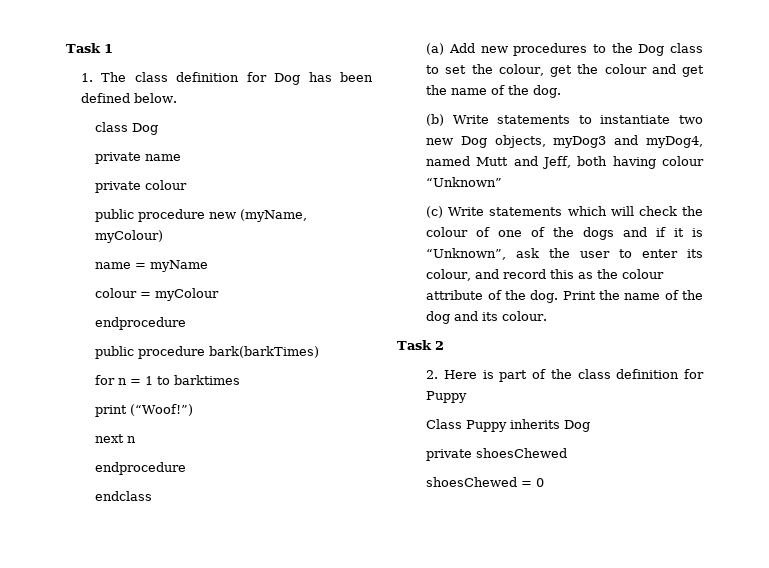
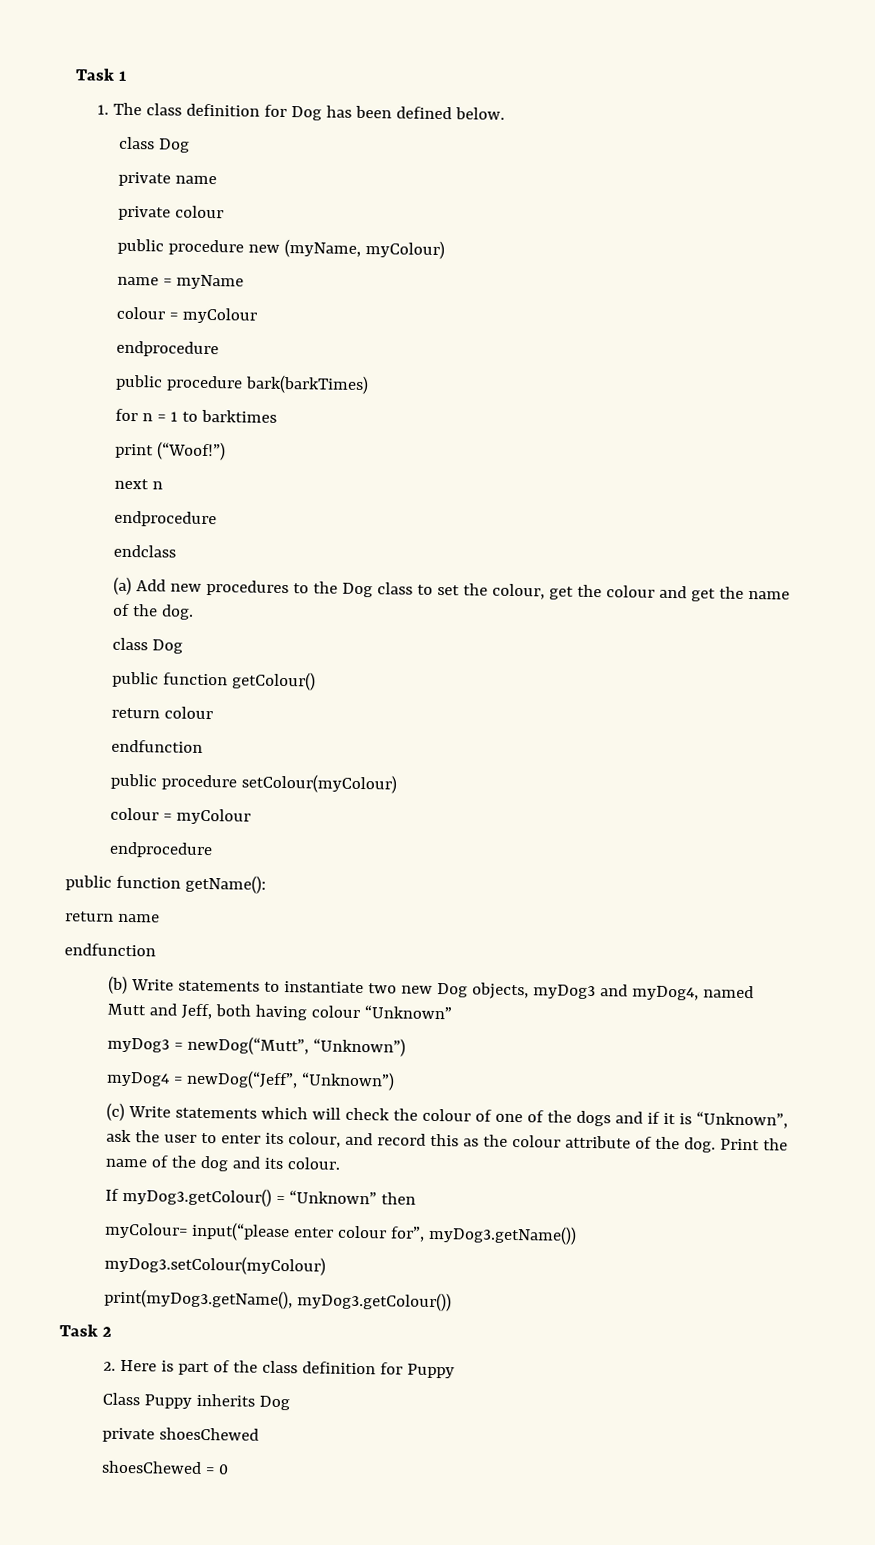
  (a) Add new procedures to the Dog class to set the colour, get the colour and get the name of the dog.
+ class Dog
+ public function getColour()
+ return colour
+ endfunction
+ public procedure setColour(myColour)
+ colour = myColour
+ endprocedure
+ public function getName():
+ return name
+ endfunction
+ myDog3 = newDog(“Mutt”, “Unknown”)
+ myDog4 = newDog(“Jeff”, “Unknown”)
+ If myDog3.getColour() = “Unknown” then
+ myColour= input(“please enter colour for”, myDog3.getName())
+ myDog3.setColour(myColour)
+ print(myDog3.getName(), myDog3.getColour())

